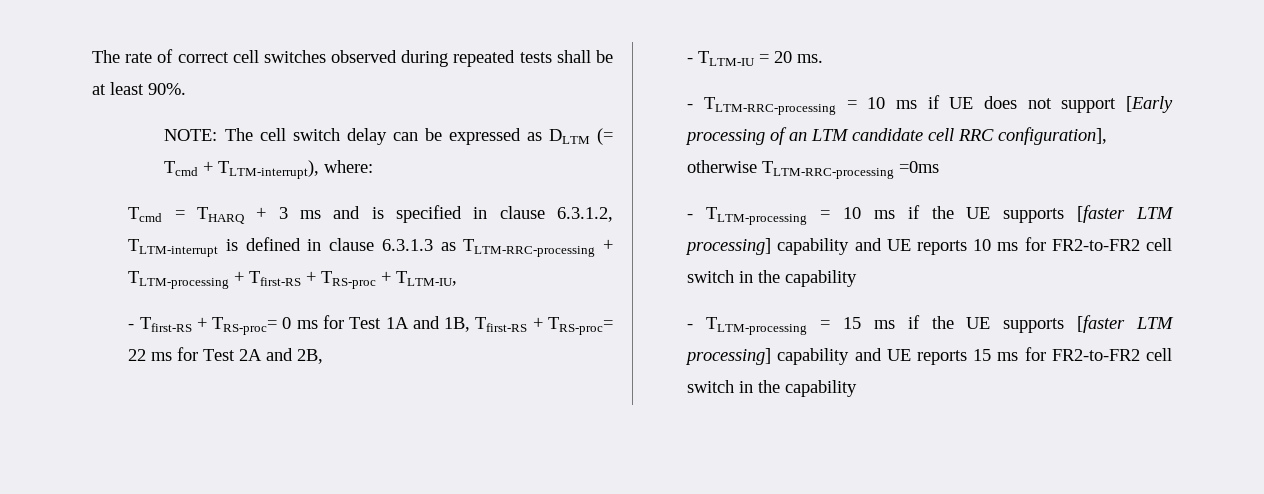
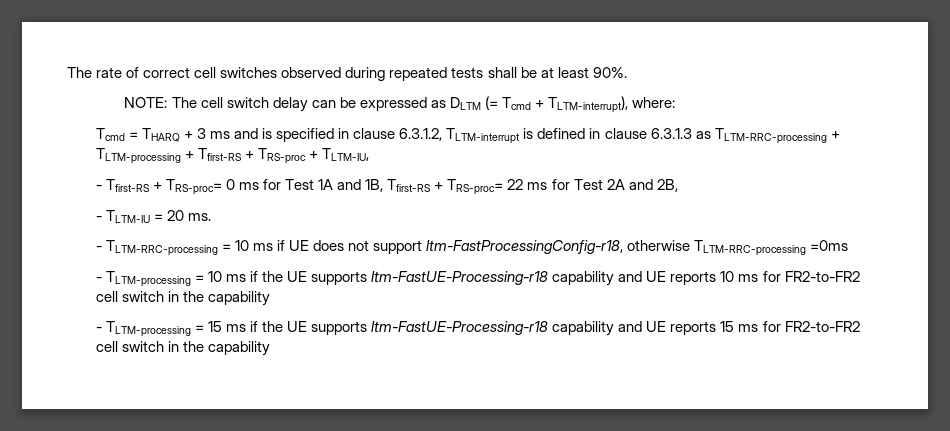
- - TLTM-RRC-processing = 10 ms if UE does not support [Early processing of an LTM candidate cell RRC configuration], otherwise TLTM-RRC-processing =0ms
+ - TLTM-RRC-processing = 10 ms if UE does not support ltm-FastProcessingConfig-r18, otherwise TLTM-RRC-processing =0ms
- - TLTM-processing = 10 ms if the UE supports [faster LTM processing] capability and UE reports 10 ms for FR2-to-FR2 cell switch in the capability
+ - TLTM-processing = 10 ms if the UE supports ltm-FastUE-Processing-r18 capability and UE reports 10 ms for FR2-to-FR2 cell switch in the capability
- - TLTM-processing = 15 ms if the UE supports [faster LTM processing] capability and UE reports 15 ms for FR2-to-FR2 cell switch in the capability
+ - TLTM-processing = 15 ms if the UE supports ltm-FastUE-Processing-r18 capability and UE reports 15 ms for FR2-to-FR2 cell switch in the capability

